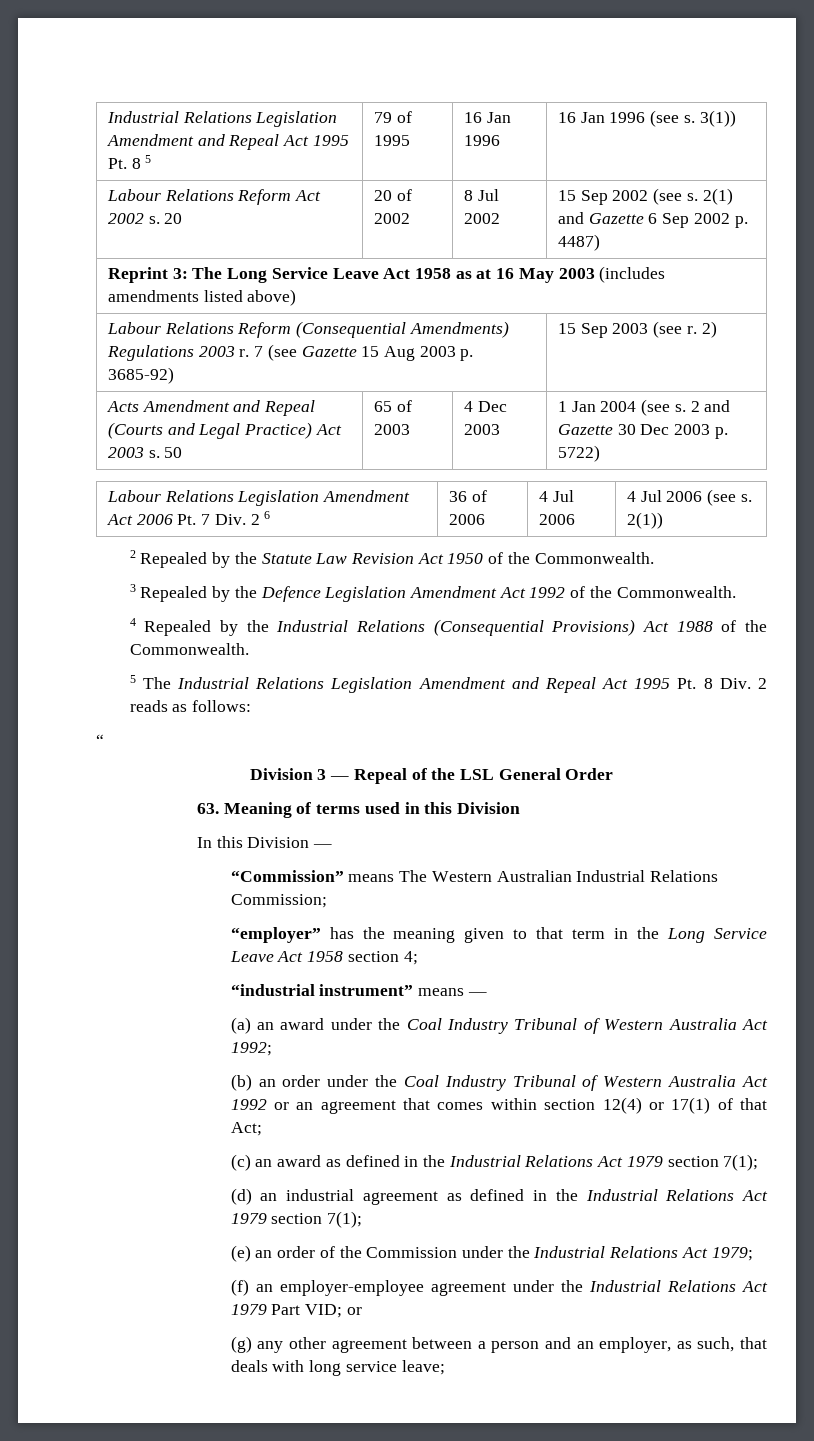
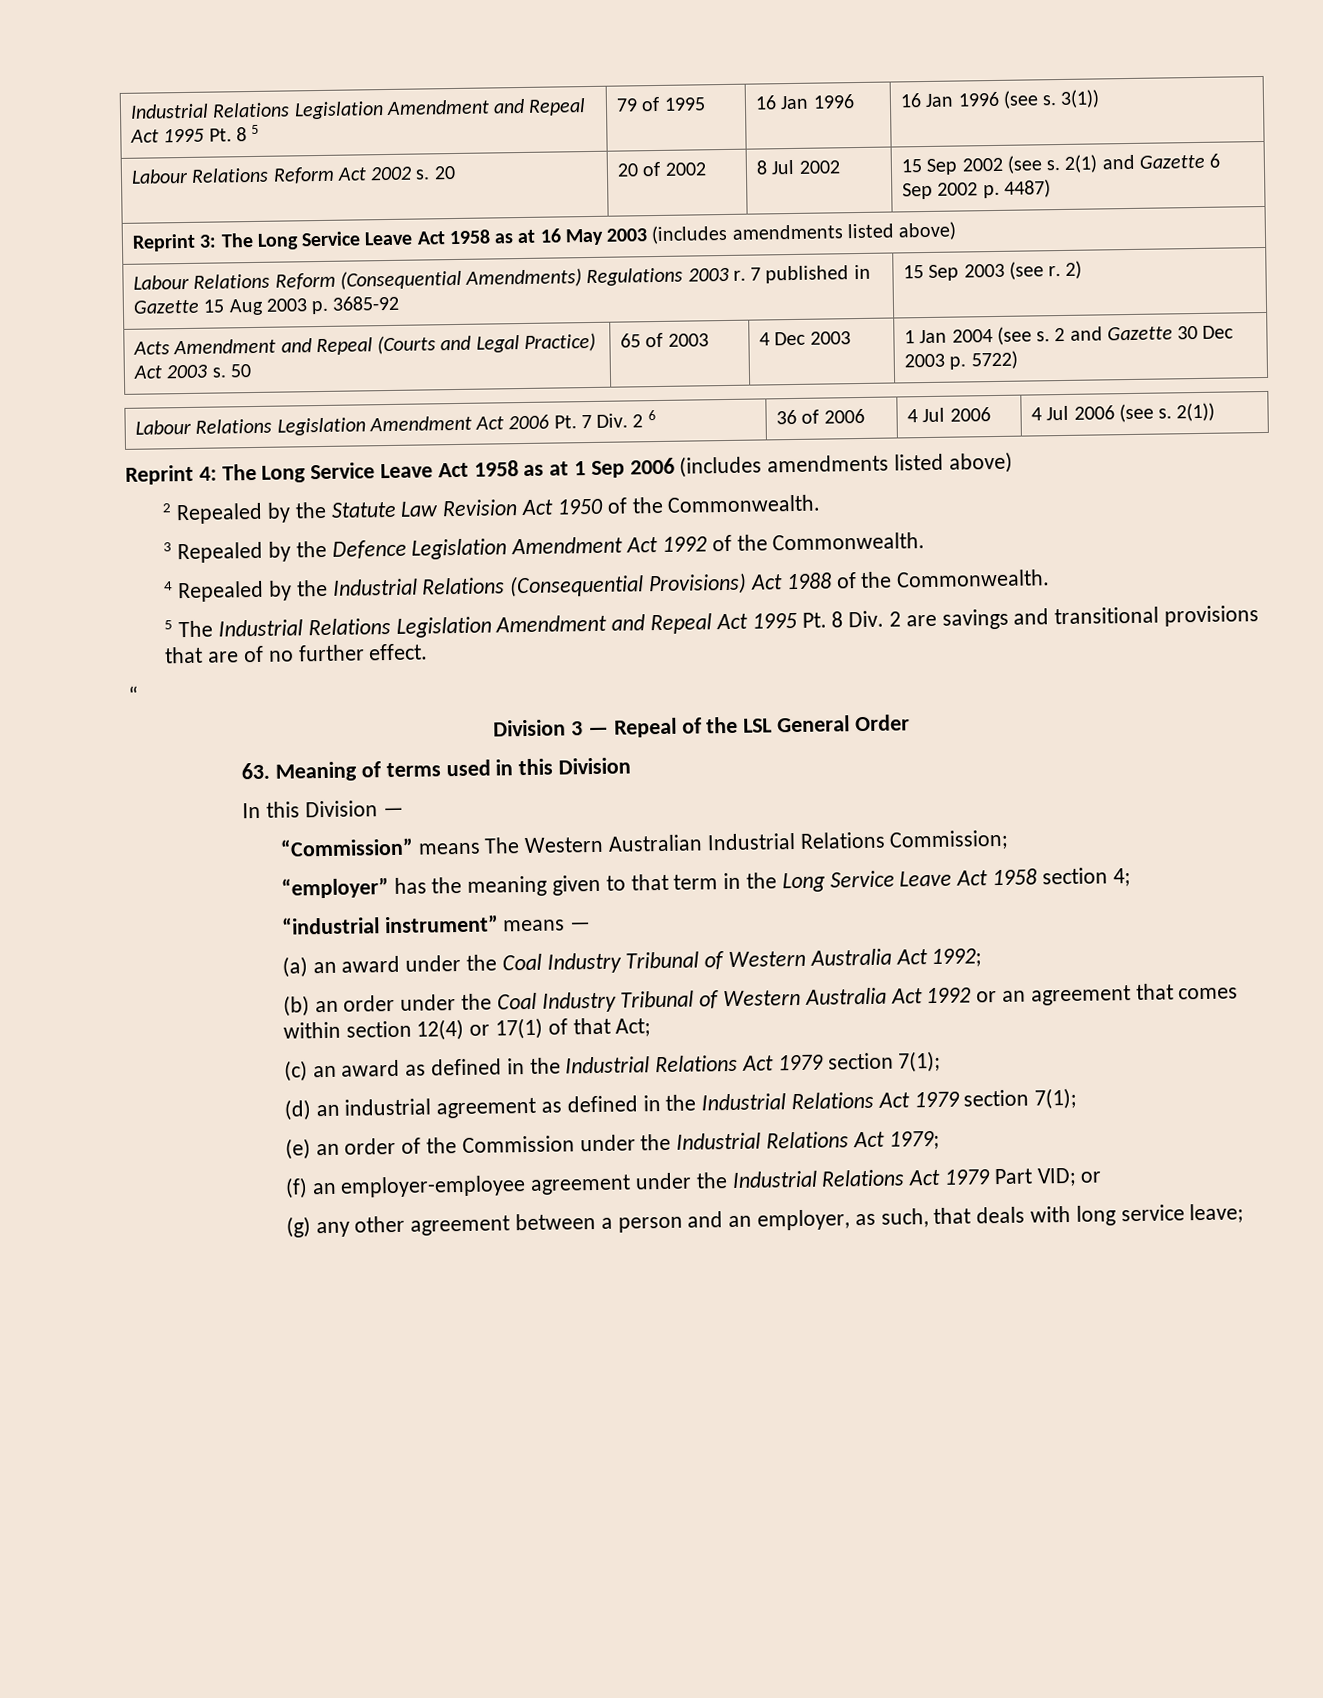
- Labour Relations Reform (Consequential Amendments) Regulations 2003 r. 7 (see Gazette 15 Aug 2003 p. 3685-92) | 15 Sep 2003 (see r. 2)
+ Labour Relations Reform (Consequential Amendments) Regulations 2003 r. 7 published in Gazette 15 Aug 2003 p. 3685-92 | 15 Sep 2003 (see r. 2)
+ Reprint 4: The Long Service Leave Act 1958 as at 1 Sep 2006 (includes amendments listed above)
- 5 The Industrial Relations Legislation Amendment and Repeal Act 1995 Pt. 8 Div. 2 reads as follows:
+ 5 The Industrial Relations Legislation Amendment and Repeal Act 1995 Pt. 8 Div. 2 are savings and transitional provisions that are of no further effect.

